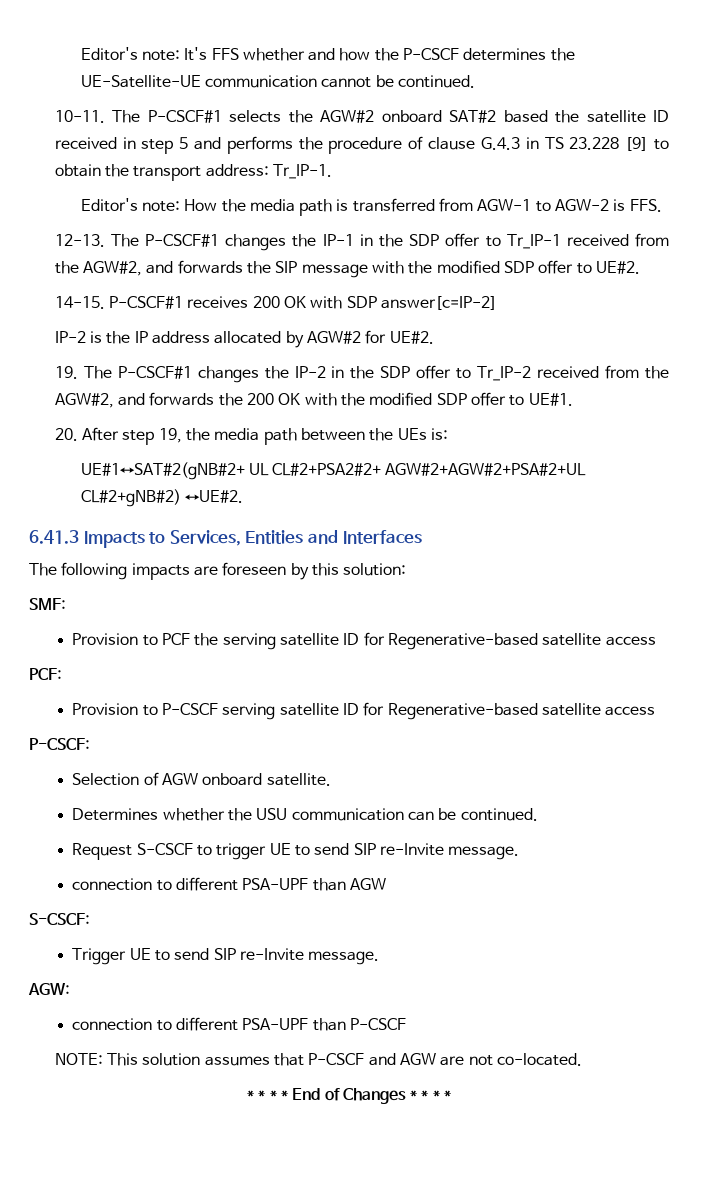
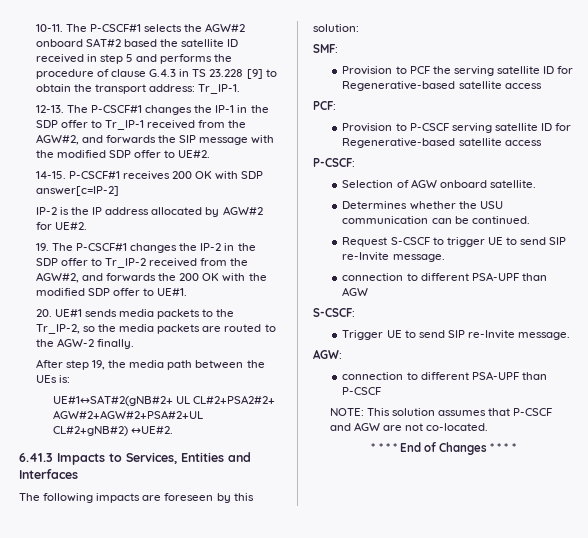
- Editor's note: It's FFS whether and how the P-CSCF determines the UE-Satellite-UE communication cannot be continued.
- Editor's note: How the media path is transferred from AGW-1 to AGW-2 is FFS.
- 20. After step 19, the media path between the UEs is:
+ 20. UE#1 sends media packets to the Tr_IP-2, so the media packets are routed to the AGW-2 finally.
+ After step 19, the media path between the UEs is:

